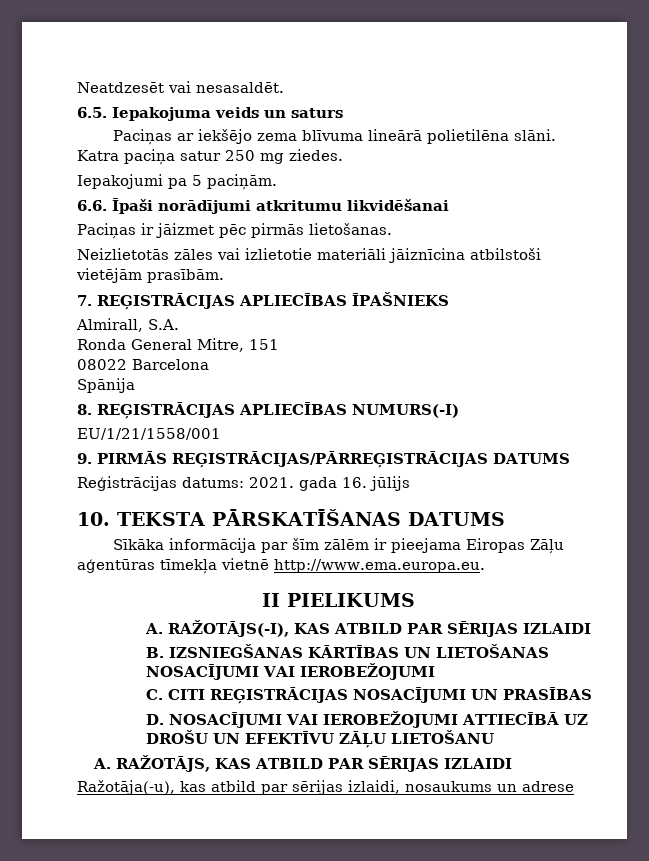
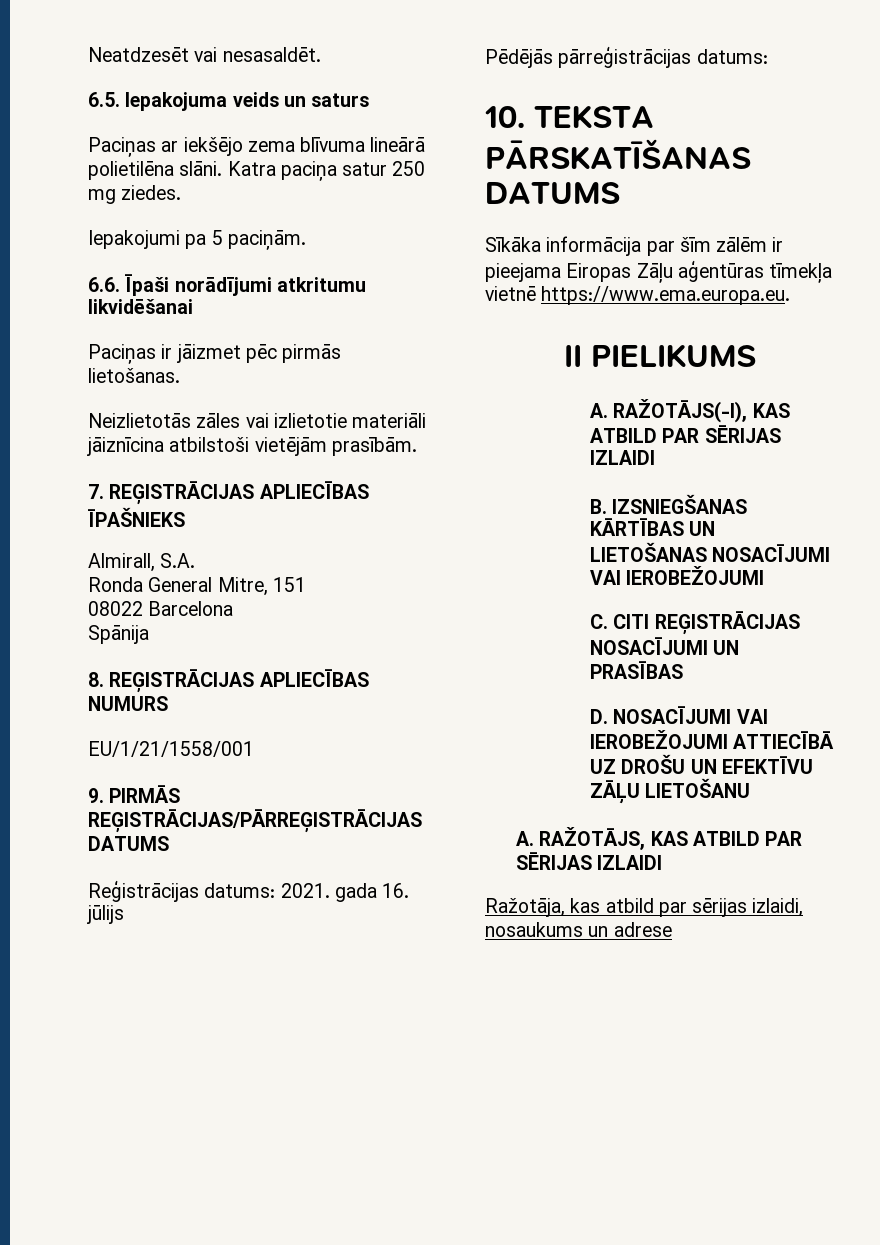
- 8. REĢISTRĀCIJAS APLIECĪBAS NUMURS(-I)
+ 8. REĢISTRĀCIJAS APLIECĪBAS NUMURS
+ Pēdējās pārreģistrācijas datums:
- Sīkāka informācija par šīm zālēm ir pieejama Eiropas Zāļu aģentūras tīmekļa vietnē http://www.ema.europa.eu.
+ Sīkāka informācija par šīm zālēm ir pieejama Eiropas Zāļu aģentūras tīmekļa vietnē https://www.ema.europa.eu.
- Ražotāja(-u), kas atbild par sērijas izlaidi, nosaukums un adrese
+ Ražotāja, kas atbild par sērijas izlaidi, nosaukums un adrese

